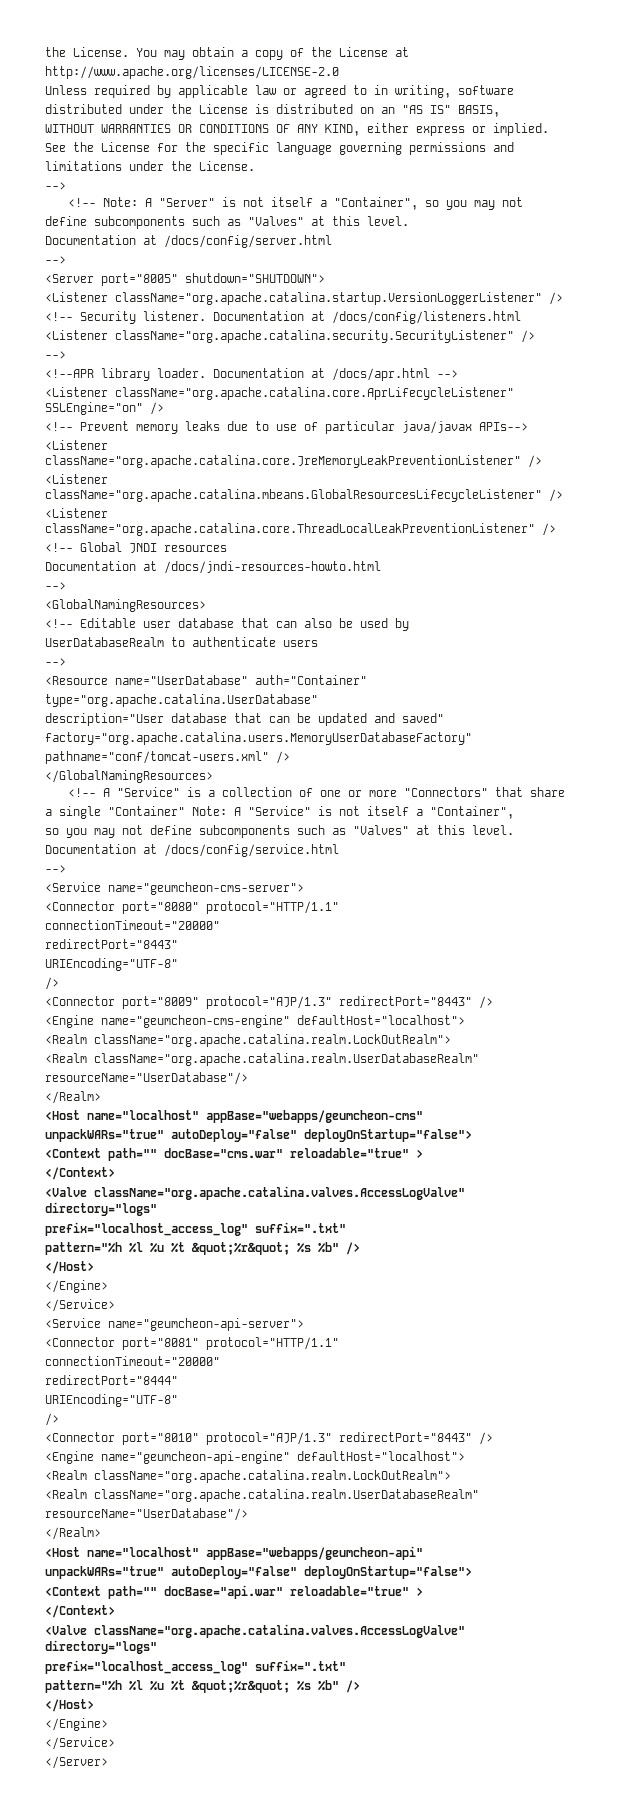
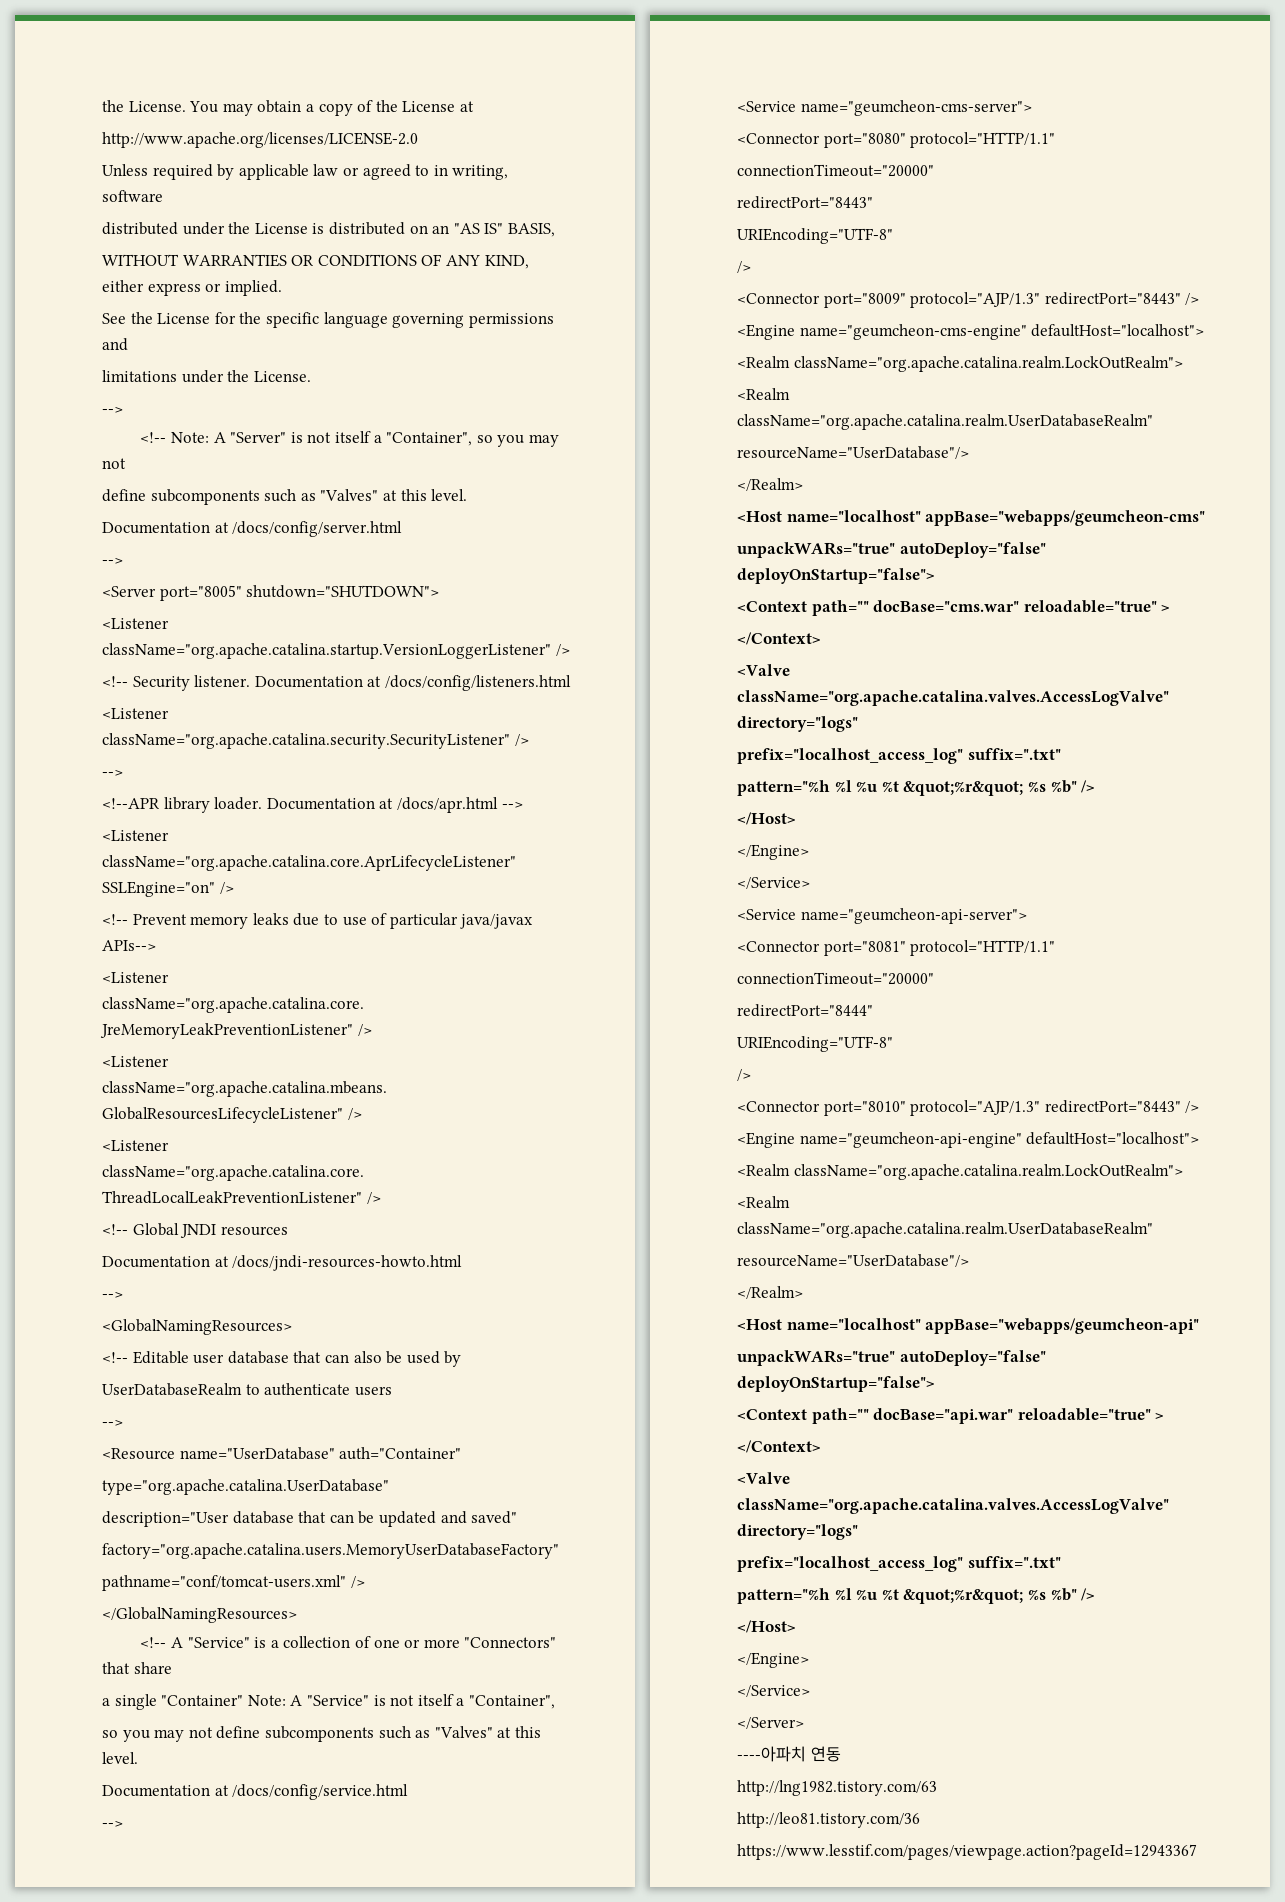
+ ----아파치 연동
+ http://lng1982.tistory.com/63
+ http://leo81.tistory.com/36
+ https://www.lesstif.com/pages/viewpage.action?pageId=12943367

